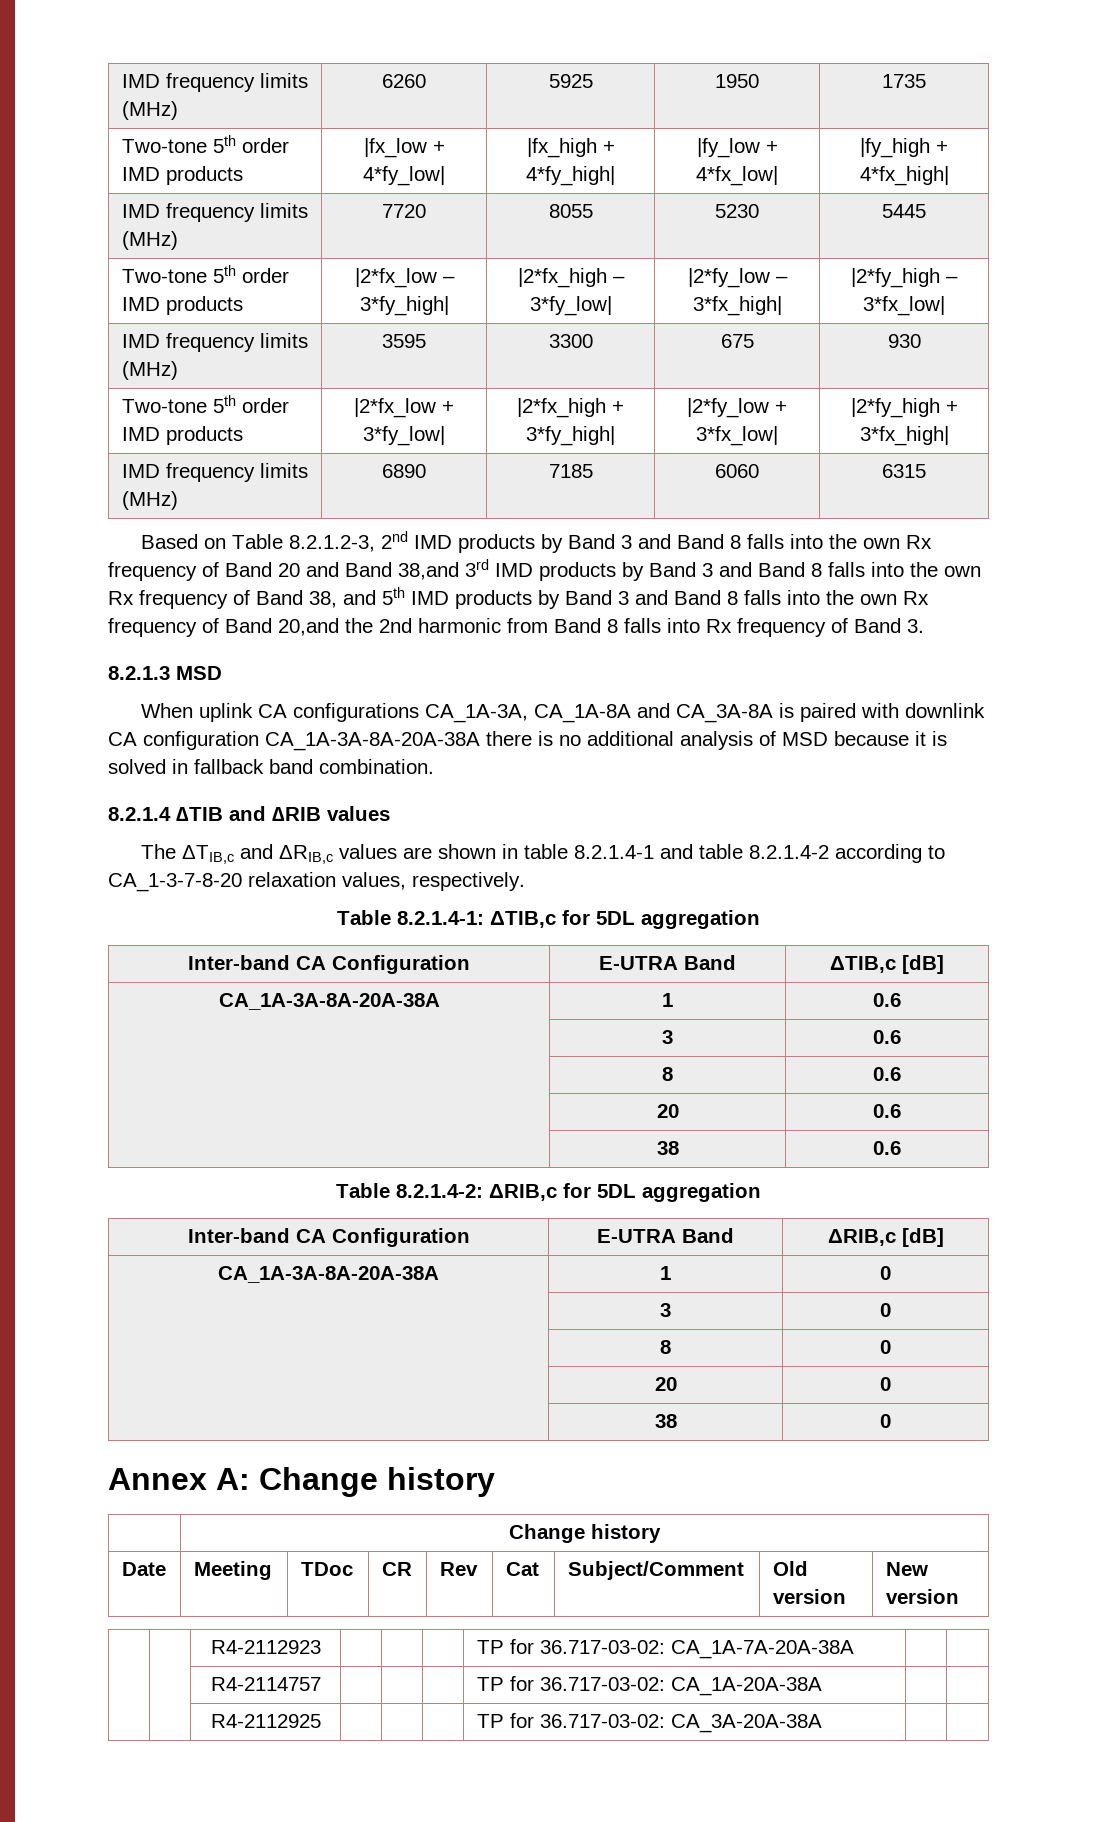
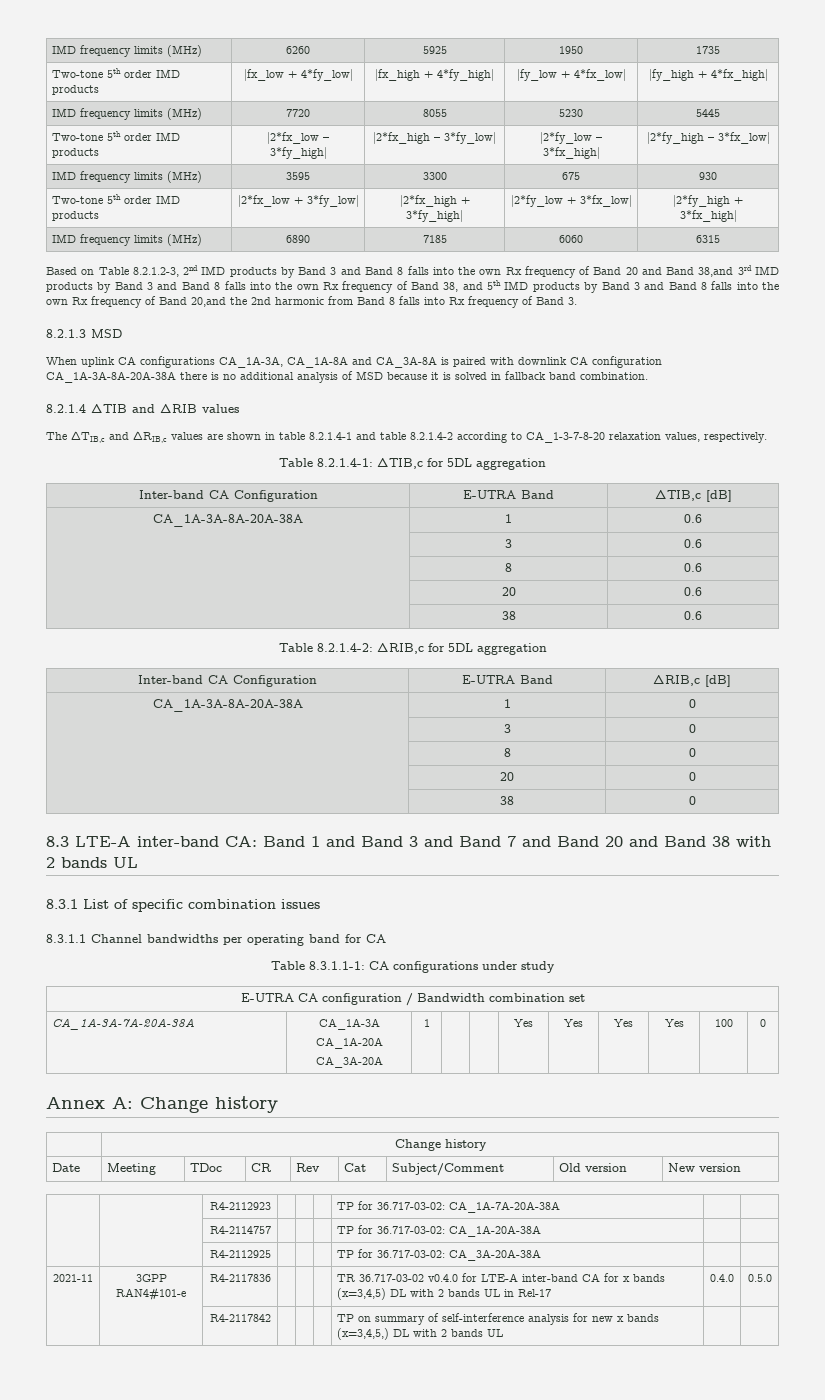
+ 8.3 LTE-A inter-band CA: Band 1 and Band 3 and Band 7 and Band 20 and Band 38 with 2 bands UL
+ 8.3.1 List of specific combination issues
+ 8.3.1.1 Channel bandwidths per operating band for CA
+ Table 8.3.1.1-1: CA configurations under study
+ E-UTRA CA configuration / Bandwidth combination set
+ CA_1A-3A-7A-20A-38A | CA_1A-3A
+ CA_1A-20A
+ CA_3A-20A | 1 | | | Yes | Yes | Yes | Yes | 100 | 0
+ 2021-11 | 3GPP RAN4#101-e | R4-2117836 | | | | TR 36.717-03-02 v0.4.0 for LTE-A inter-band CA for x bands (x=3,4,5) DL with 2 bands UL in Rel-17 | 0.4.0 | 0.5.0
+ | | R4-2117842 | | | | TP on summary of self-interference analysis for new x bands (x=3,4,5,) DL with 2 bands UL | |

